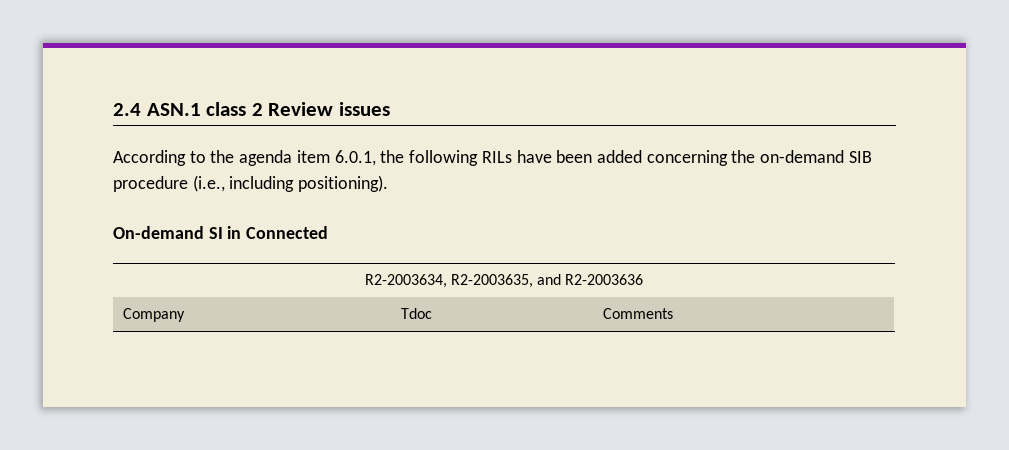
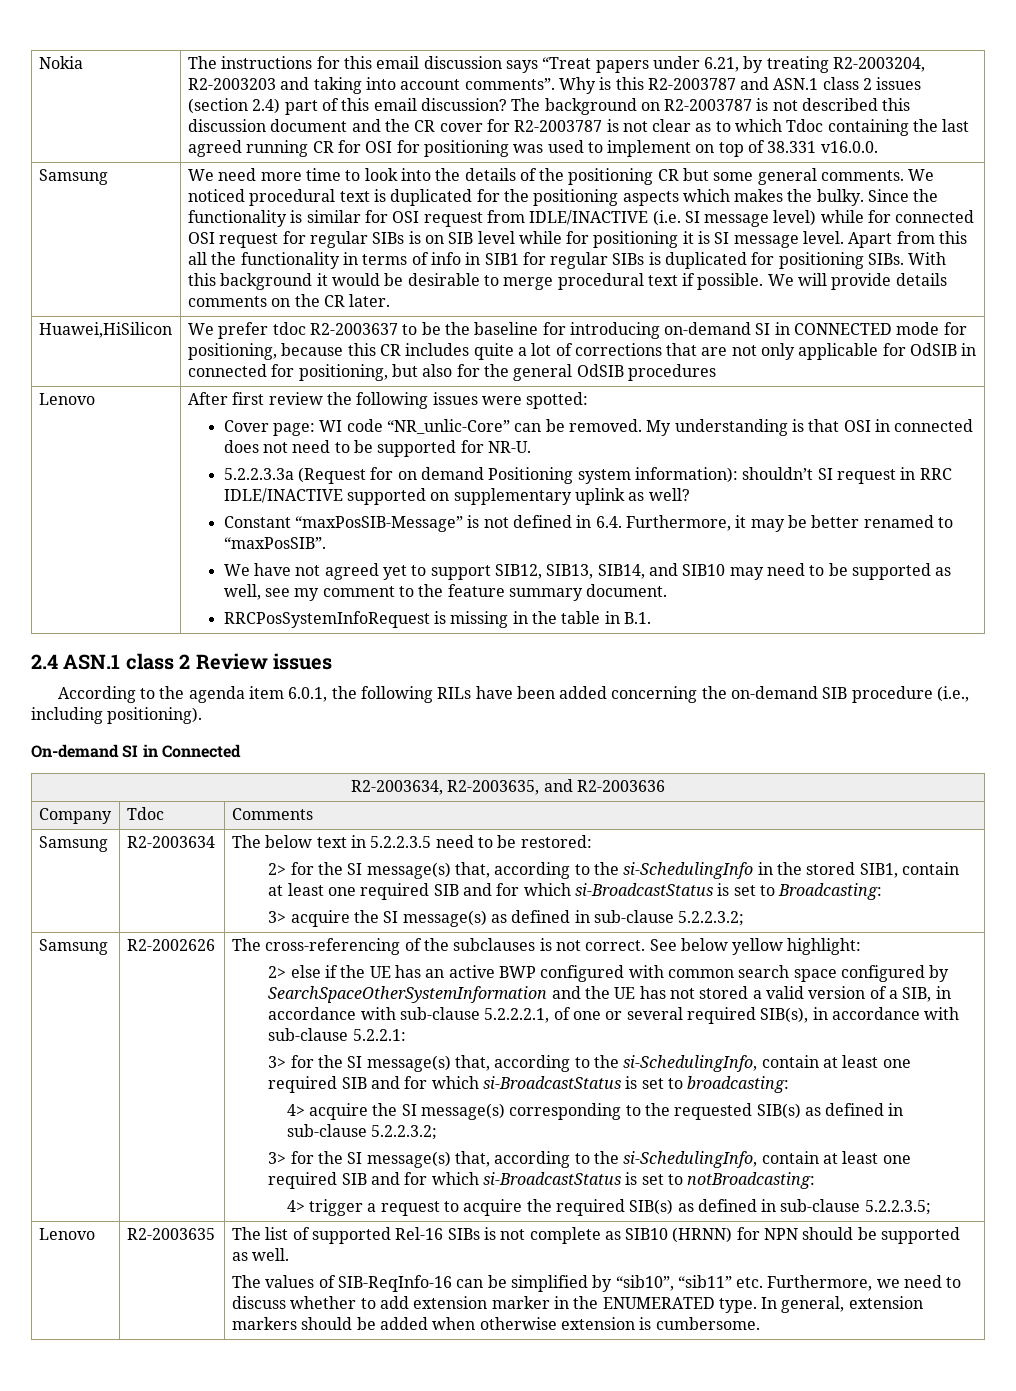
+ Nokia | The instructions for this email discussion says “Treat papers under 6.21, by treating R2-2003204, R2-2003203 and taking into account comments”. Why is this R2-2003787 and ASN.1 class 2 issues (section 2.4) part of this email discussion? The background on R2-2003787 is not described this discussion document and the CR cover for R2-2003787 is not clear as to which Tdoc containing the last agreed running CR for OSI for positioning was used to implement on top of 38.331 v16.0.0.
+ Samsung | We need more time to look into the details of the positioning CR but some general comments. We noticed procedural text is duplicated for the positioning aspects which makes the bulky. Since the functionality is similar for OSI request from IDLE/INACTIVE (i.e. SI message level) while for connected OSI request for regular SIBs is on SIB level while for positioning it is SI message level. Apart from this all the functionality in terms of info in SIB1 for regular SIBs is duplicated for positioning SIBs. With this background it would be desirable to merge procedural text if possible. We will provide details comments on the CR later.
+ Huawei,HiSilicon | We prefer tdoc R2-2003637 to be the baseline for introducing on-demand SI in CONNECTED mode for positioning, because this CR includes quite a lot of corrections that are not only applicable for OdSIB in connected for positioning, but also for the general OdSIB procedures
+ Lenovo | After first review the following issues were spotted:
+ Cover page: WI code “NR_unlic-Core” can be removed. My understanding is that OSI in connected does not need to be supported for NR-U.
+ 5.2.2.3.3a (Request for on demand Positioning system information): shouldn’t SI request in RRC IDLE/INACTIVE supported on supplementary uplink as well?
+ Constant “maxPosSIB-Message” is not defined in 6.4. Furthermore, it may be better renamed to “maxPosSIB”.
+ We have not agreed yet to support SIB12, SIB13, SIB14, and SIB10 may need to be supported as well, see my comment to the feature summary document.
+ RRCPosSystemInfoRequest is missing in the table in B.1.
+ Samsung | R2-2003634 | The below text in 5.2.2.3.5 need to be restored:
+ 2> for the SI message(s) that, according to the si-SchedulingInfo in the stored SIB1, contain at least one required SIB and for which si-BroadcastStatus is set to Broadcasting:
+ 3> acquire the SI message(s) as defined in sub-clause 5.2.2.3.2;
+ Samsung | R2-2002626 | The cross-referencing of the subclauses is not correct. See below yellow highlight:
+ 2> else if the UE has an active BWP configured with common search space configured by SearchSpaceOtherSystemInformation and the UE has not stored a valid version of a SIB, in accordance with sub-clause 5.2.2.2.1, of one or several required SIB(s), in accordance with sub-clause 5.2.2.1:
+ 3> for the SI message(s) that, according to the si-SchedulingInfo, contain at least one required SIB and for which si-BroadcastStatus is set to broadcasting:
+ 4> acquire the SI message(s) corresponding to the requested SIB(s) as defined in sub-clause 5.2.2.3.2;
+ 3> for the SI message(s) that, according to the si-SchedulingInfo, contain at least one required SIB and for which si-BroadcastStatus is set to notBroadcasting:
+ 4> trigger a request to acquire the required SIB(s) as defined in sub-clause 5.2.2.3.5;
+ Lenovo | R2-2003635 | The list of supported Rel-16 SIBs is not complete as SIB10 (HRNN) for NPN should be supported as well.
+ The values of SIB-ReqInfo-16 can be simplified by “sib10”, “sib11” etc. Furthermore, we need to discuss whether to add extension marker in the ENUMERATED type. In general, extension markers should be added when otherwise extension is cumbersome.

